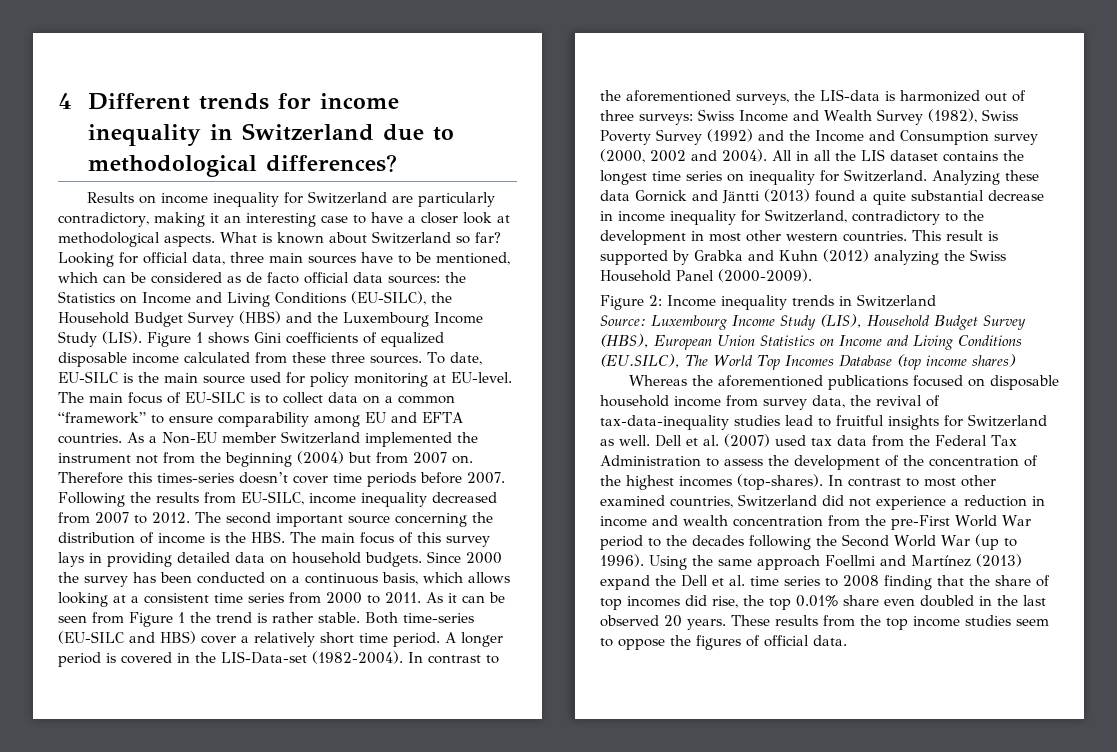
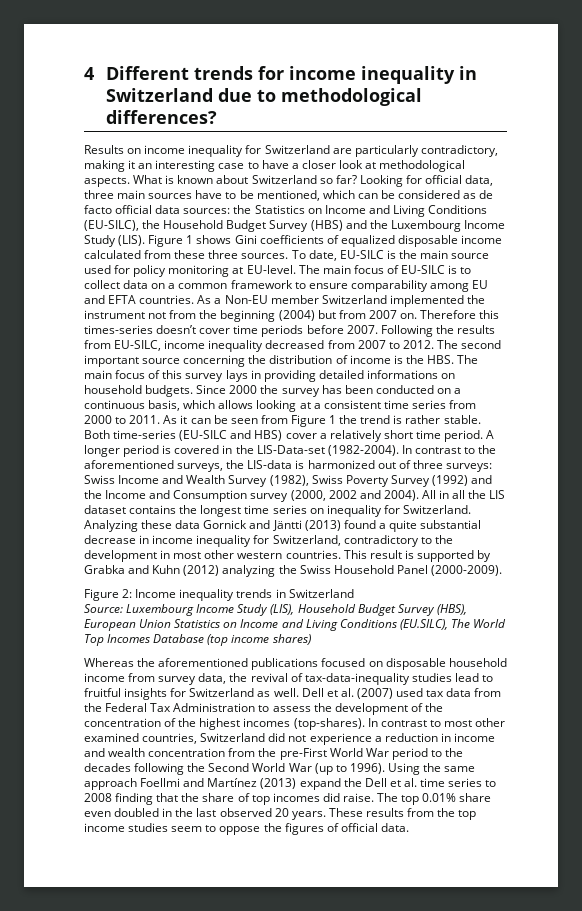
- The main focus of EU-SILC is to collect data on a common “framework” to ensure comparability among EU and EFTA countries.
+ The main focus of EU-SILC is to collect data on a common framework to ensure comparability among EU and EFTA countries.
- The second important source concerning the distribution of income is the HBS. The main focus of this survey lays in providing detailed data on household budgets.
+ The second important source concerning the distribution of income is the HBS. The main focus of this survey lays in providing detailed informations on household budgets.
- Using the same approach Foellmi and Martínez (2013) expand the Dell et al. time series to 2008 finding that the share of top incomes did rise, the top 0.01% share even doubled in the last observed 20 years.
+ Using the same approach Foellmi and Martínez (2013) expand the Dell et al. time series to 2008 finding that the share of top incomes did raise. The top 0.01% share even doubled in the last observed 20 years.

